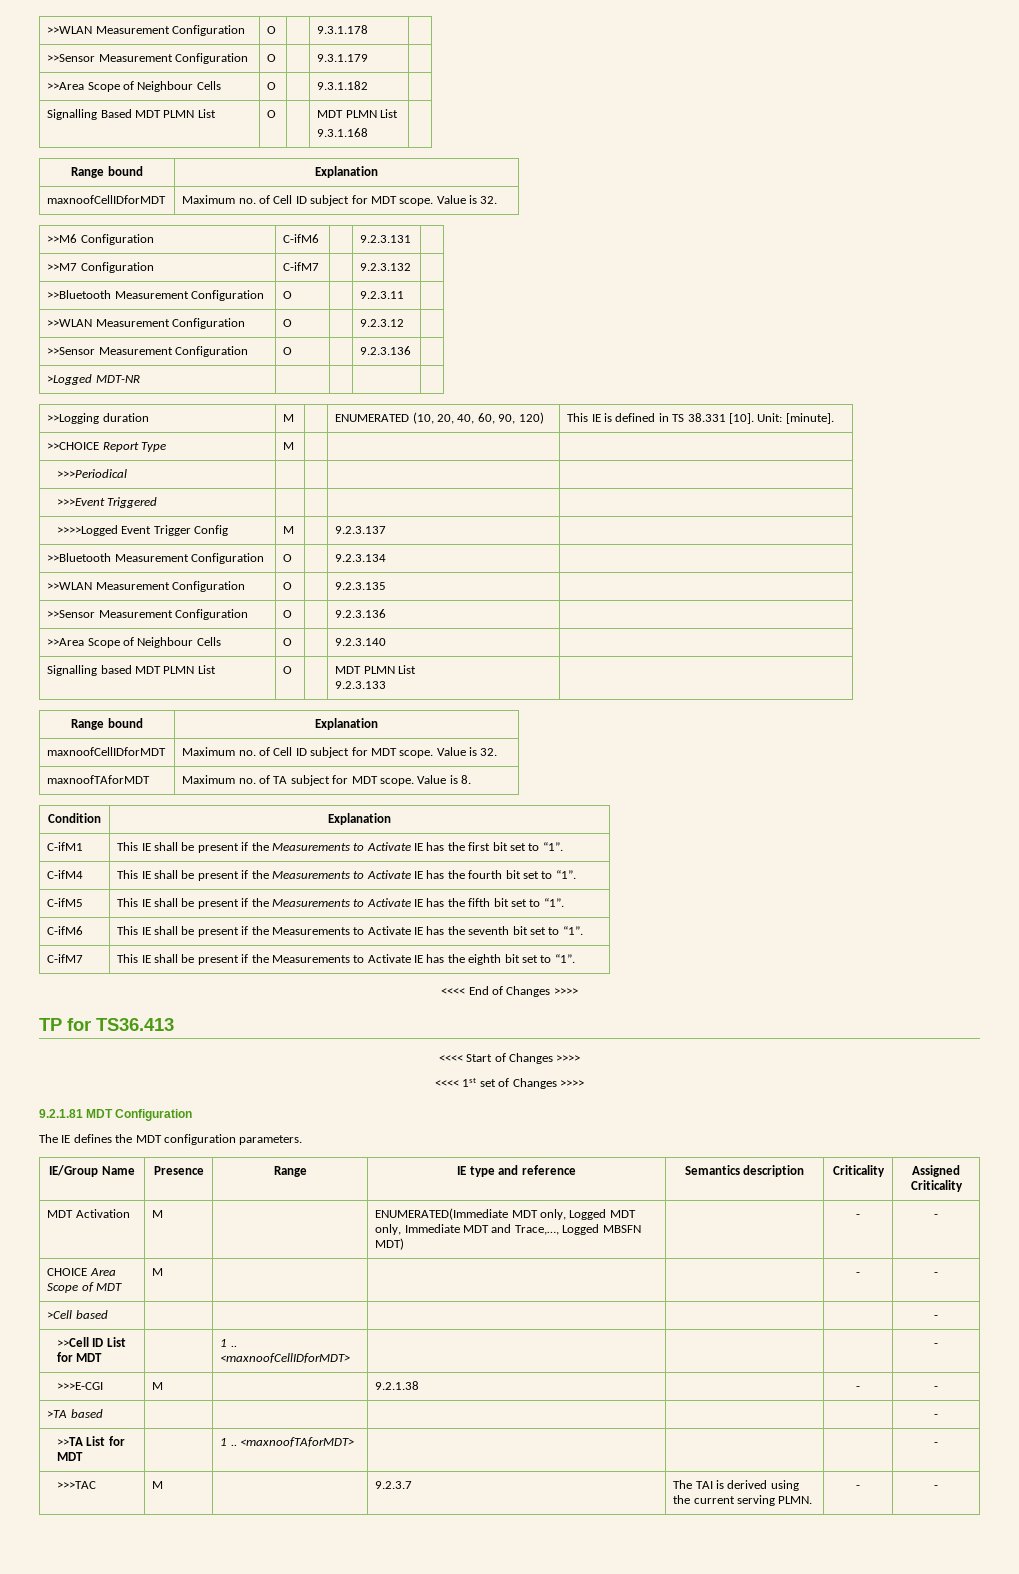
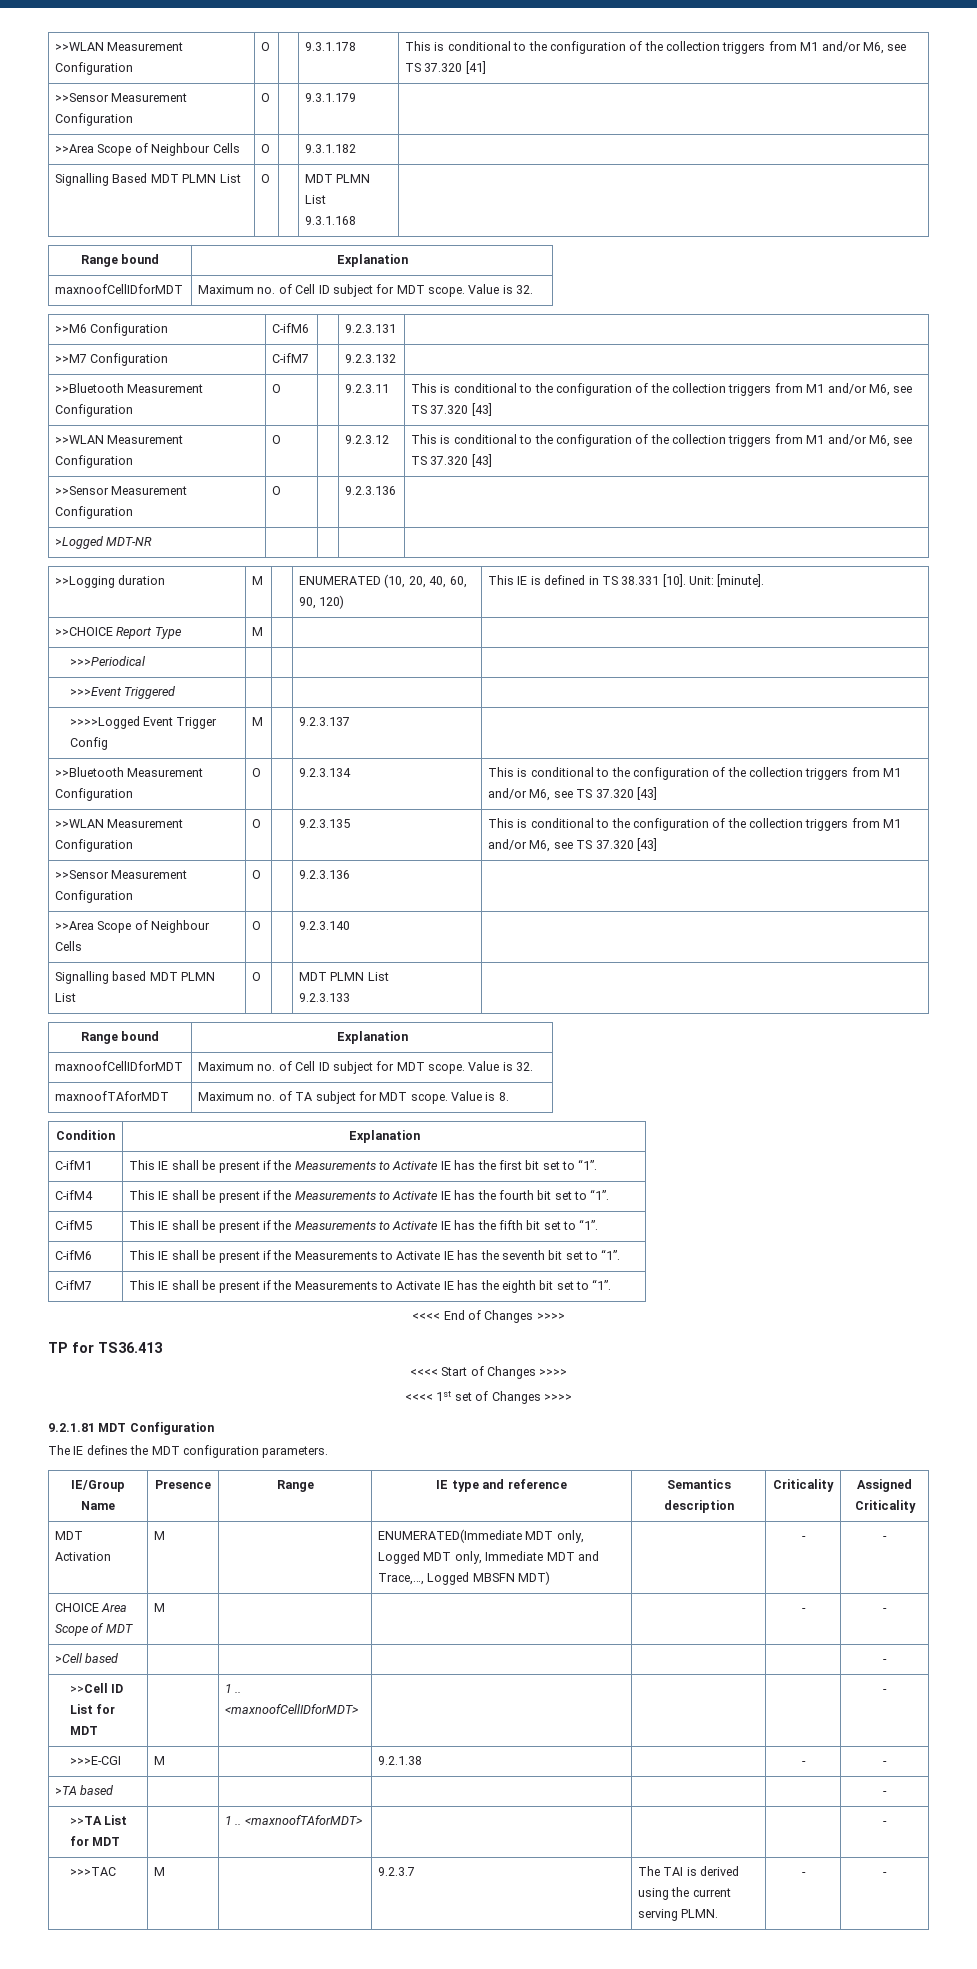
- >>WLAN Measurement Configuration | O | | 9.3.1.178 |
+ >>WLAN Measurement Configuration | O | | 9.3.1.178 | This is conditional to the configuration of the collection triggers from M1 and/or M6, see TS 37.320 [41]
- >>Bluetooth Measurement Configuration | O | | 9.2.3.11 |
+ >>Bluetooth Measurement Configuration | O | | 9.2.3.11 | This is conditional to the configuration of the collection triggers from M1 and/or M6, see TS 37.320 [43]
- >>WLAN Measurement Configuration | O | | 9.2.3.12 |
+ >>WLAN Measurement Configuration | O | | 9.2.3.12 | This is conditional to the configuration of the collection triggers from M1 and/or M6, see TS 37.320 [43]
- >>Bluetooth Measurement Configuration | O | | 9.2.3.134 |
+ >>Bluetooth Measurement Configuration | O | | 9.2.3.134 | This is conditional to the configuration of the collection triggers from M1 and/or M6, see TS 37.320 [43]
- >>WLAN Measurement Configuration | O | | 9.2.3.135 |
+ >>WLAN Measurement Configuration | O | | 9.2.3.135 | This is conditional to the configuration of the collection triggers from M1 and/or M6, see TS 37.320 [43]

